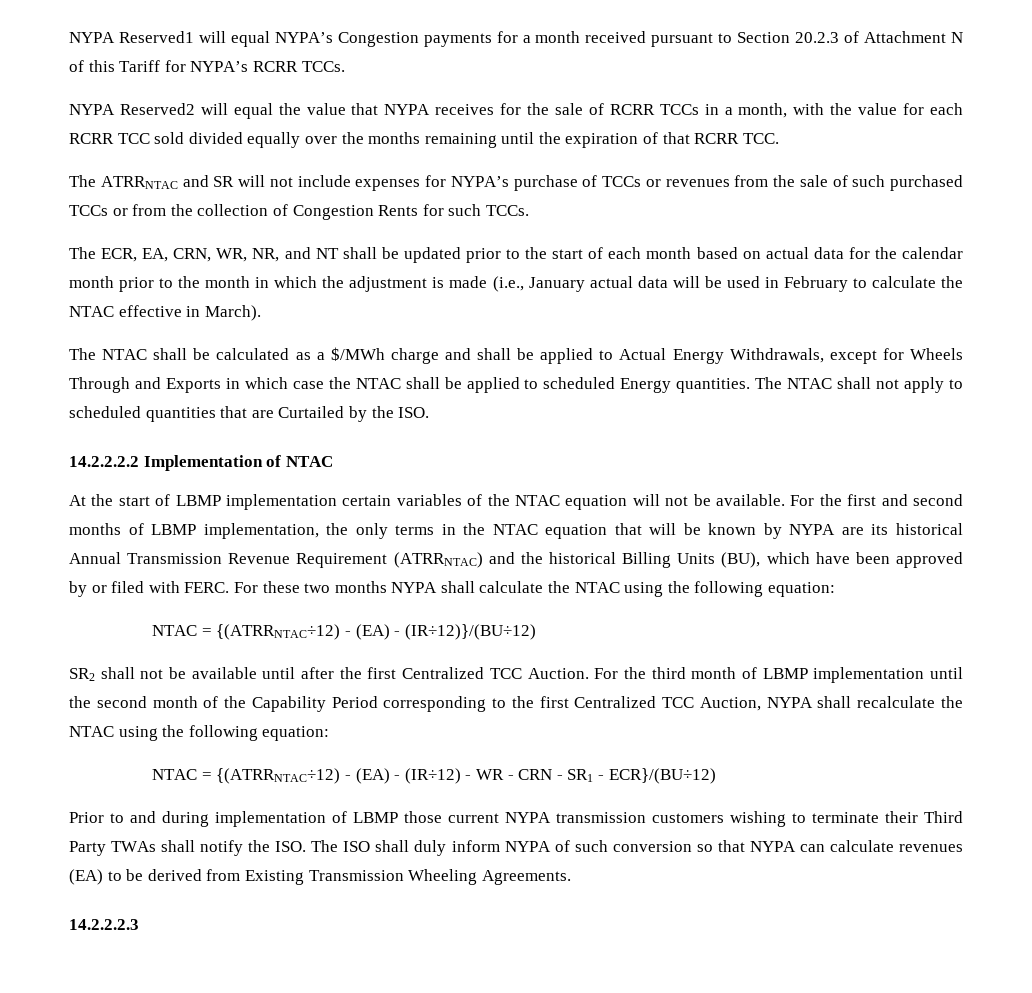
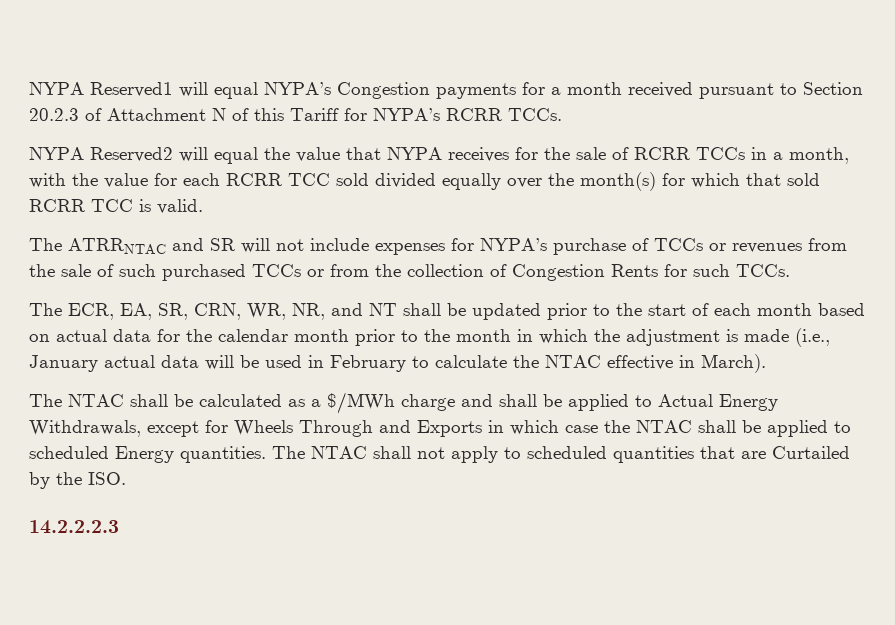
- NYPA Reserved2 will equal the value that NYPA receives for the sale of RCRR TCCs in a month, with the value for each RCRR TCC sold divided equally over the months remaining until the expiration of that RCRR TCC.
+ NYPA Reserved2 will equal the value that NYPA receives for the sale of RCRR TCCs in a month, with the value for each RCRR TCC sold divided equally over the month(s) for which that sold RCRR TCC is valid.
- The ECR, EA, CRN, WR, NR, and NT shall be updated prior to the start of each month based on actual data for the calendar month prior to the month in which the adjustment is made (i.e., January actual data will be used in February to calculate the NTAC effective in March).
+ The ECR, EA, SR, CRN, WR, NR, and NT shall be updated prior to the start of each month based on actual data for the calendar month prior to the month in which the adjustment is made (i.e., January actual data will be used in February to calculate the NTAC effective in March).
- 14.2.2.2.2 Implementation of NTAC
- At the start of LBMP implementation certain variables of the NTAC equation will not be available. For the first and second months of LBMP implementation, the only terms in the NTAC equation that will be known by NYPA are its historical Annual Transmission Revenue Requirement (ATRRNTAC) and the historical Billing Units (BU), which have been approved by or filed with FERC. For these two months NYPA shall calculate the NTAC using the following equation:
- NTAC = {(ATRRNTAC÷12) - (EA) - (IR÷12)}/(BU÷12)
- SR2 shall not be available until after the first Centralized TCC Auction. For the third month of LBMP implementation until the second month of the Capability Period corresponding to the first Centralized TCC Auction, NYPA shall recalculate the NTAC using the following equation:
- NTAC = {(ATRRNTAC÷12) - (EA) - (IR÷12) - WR - CRN - SR1 - ECR}/(BU÷12)
- Prior to and during implementation of LBMP those current NYPA transmission customers wishing to terminate their Third Party TWAs shall notify the ISO. The ISO shall duly inform NYPA of such conversion so that NYPA can calculate revenues (EA) to be derived from Existing Transmission Wheeling Agreements.

